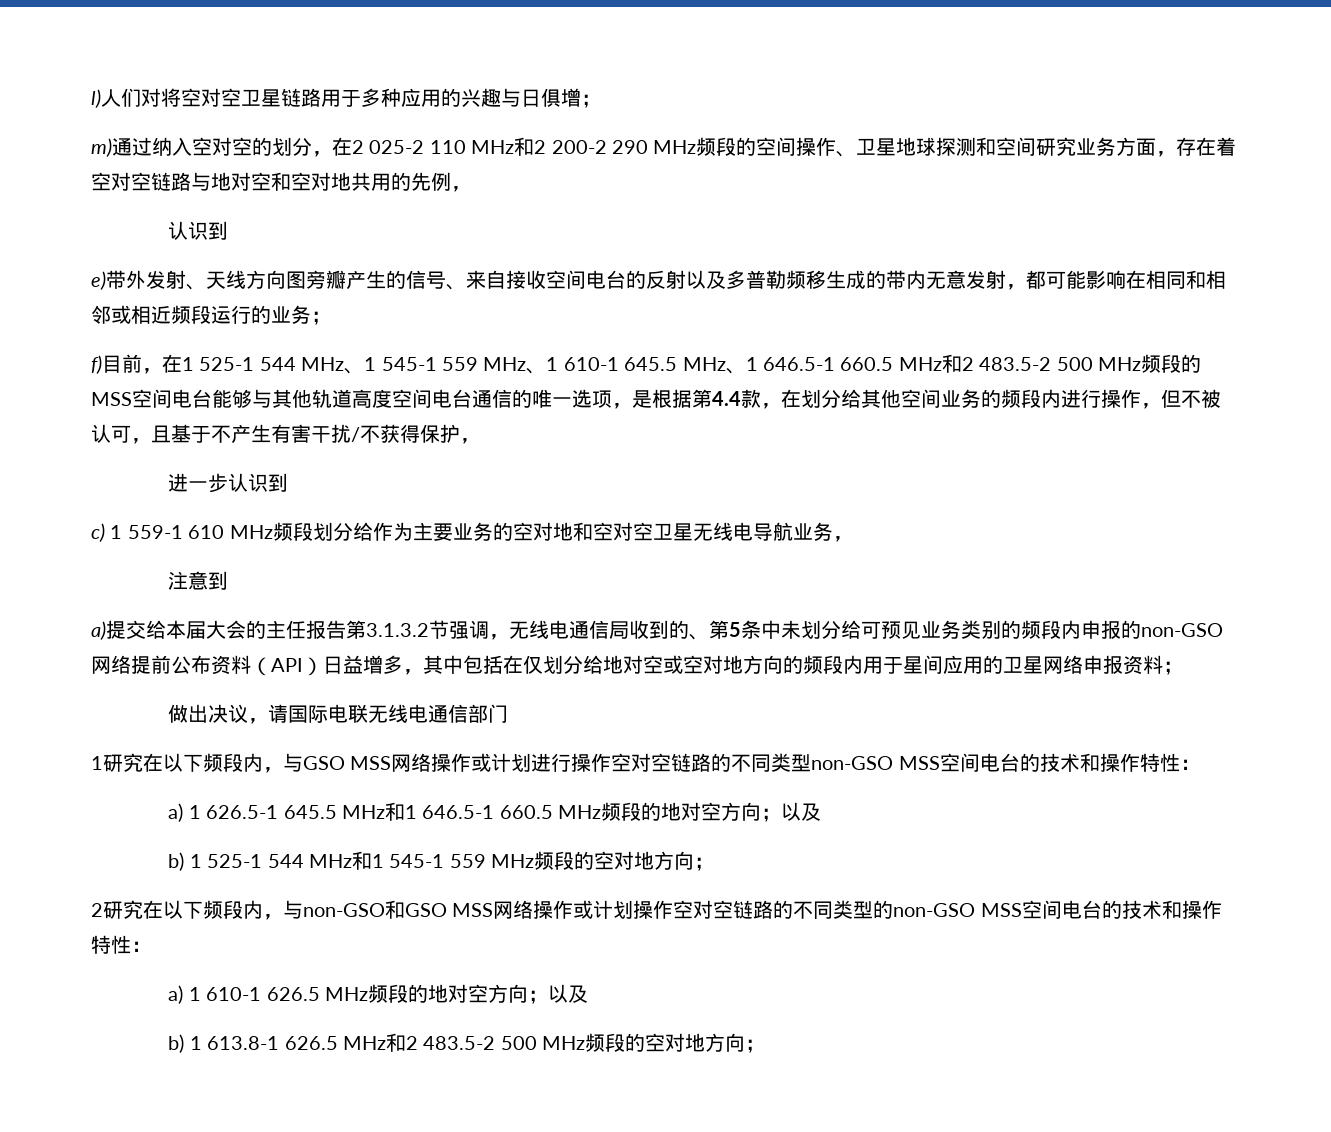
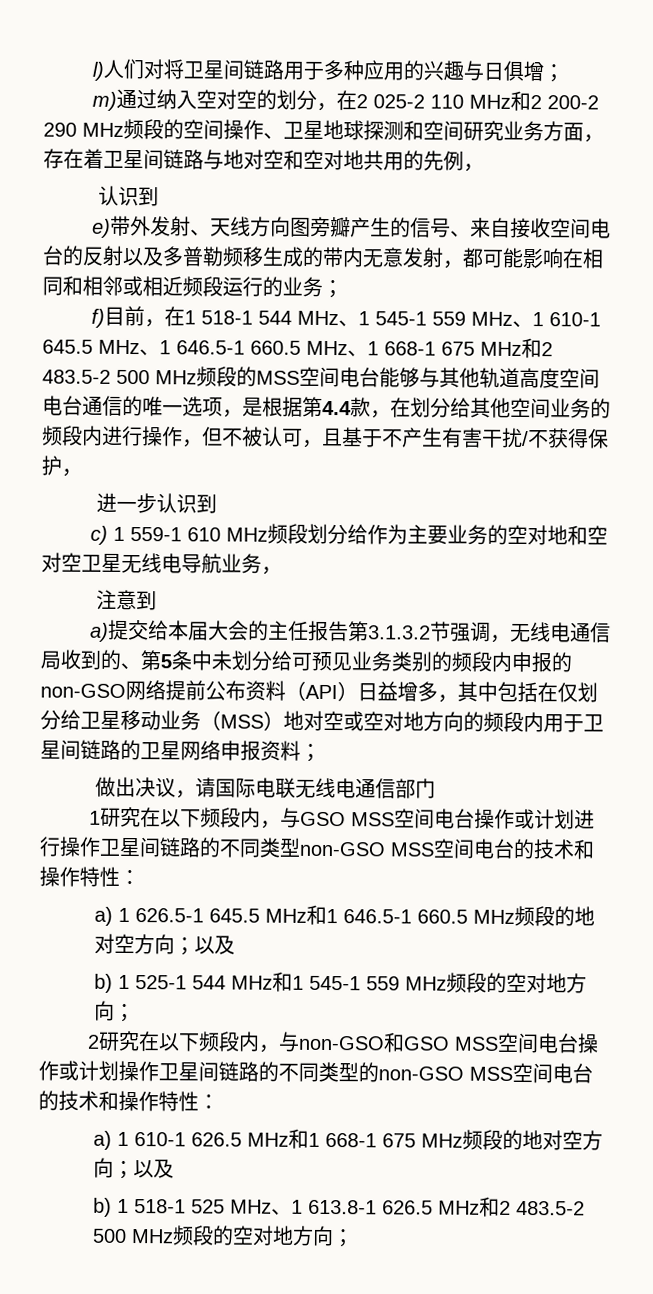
- l)人们对将空对空卫星链路用于多种应用的兴趣与日俱增；
+ l)人们对将卫星间链路用于多种应用的兴趣与日俱增；
- m)通过纳入空对空的划分，在2 025-2 110 MHz和2 200-2 290 MHz频段的空间操作、卫星地球探测和空间研究业务方面，存在着空对空链路与地对空和空对地共用的先例，
+ m)通过纳入空对空的划分，在2 025-2 110 MHz和2 200-2 290 MHz频段的空间操作、卫星地球探测和空间研究业务方面，存在着卫星间链路与地对空和空对地共用的先例，
- f)目前，在1 525-1 544 MHz、1 545-1 559 MHz、1 610-1 645.5 MHz、1 646.5-1 660.5 MHz和2 483.5-2 500 MHz频段的MSS空间电台能够与其他轨道高度空间电台通信的唯一选项，是根据第4.4款，在划分给其他空间业务的频段内进行操作，但不被认可，且基于不产生有害干扰/不获得保护，
+ f)目前，在1 518-1 544 MHz、1 545-1 559 MHz、1 610-1 645.5 MHz、1 646.5-1 660.5 MHz、1 668-1 675 MHz和2 483.5-2 500 MHz频段的MSS空间电台能够与其他轨道高度空间电台通信的唯一选项，是根据第4.4款，在划分给其他空间业务的频段内进行操作，但不被认可，且基于不产生有害干扰/不获得保护，
- a)提交给本届大会的主任报告第3.1.3.2节强调，无线电通信局收到的、第5条中未划分给可预见业务类别的频段内申报的non-GSO网络提前公布资料（API）日益增多，其中包括在仅划分给地对空或空对地方向的频段内用于星间应用的卫星网络申报资料；
+ a)提交给本届大会的主任报告第3.1.3.2节强调，无线电通信局收到的、第5条中未划分给可预见业务类别的频段内申报的non-GSO网络提前公布资料（API）日益增多，其中包括在仅划分给卫星移动业务（MSS）地对空或空对地方向的频段内用于卫星间链路的卫星网络申报资料；
- 1研究在以下频段内，与GSO MSS网络操作或计划进行操作空对空链路的不同类型non-GSO MSS空间电台的技术和操作特性：
+ 1研究在以下频段内，与GSO MSS空间电台操作或计划进行操作卫星间链路的不同类型non-GSO MSS空间电台的技术和操作特性：
- 2研究在以下频段内，与non-GSO和GSO MSS网络操作或计划操作空对空链路的不同类型的non-GSO MSS空间电台的技术和操作特性：
+ 2研究在以下频段内，与non-GSO和GSO MSS空间电台操作或计划操作卫星间链路的不同类型的non-GSO MSS空间电台的技术和操作特性：
- a) 1 610-1 626.5 MHz频段的地对空方向；以及
- b) 1 613.8-1 626.5 MHz和2 483.5-2 500 MHz频段的空对地方向；
+ a) 1 610-1 626.5 MHz和1 668-1 675 MHz频段的地对空方向；以及
+ b) 1 518-1 525 MHz、1 613.8-1 626.5 MHz和2 483.5-2 500 MHz频段的空对地方向；

